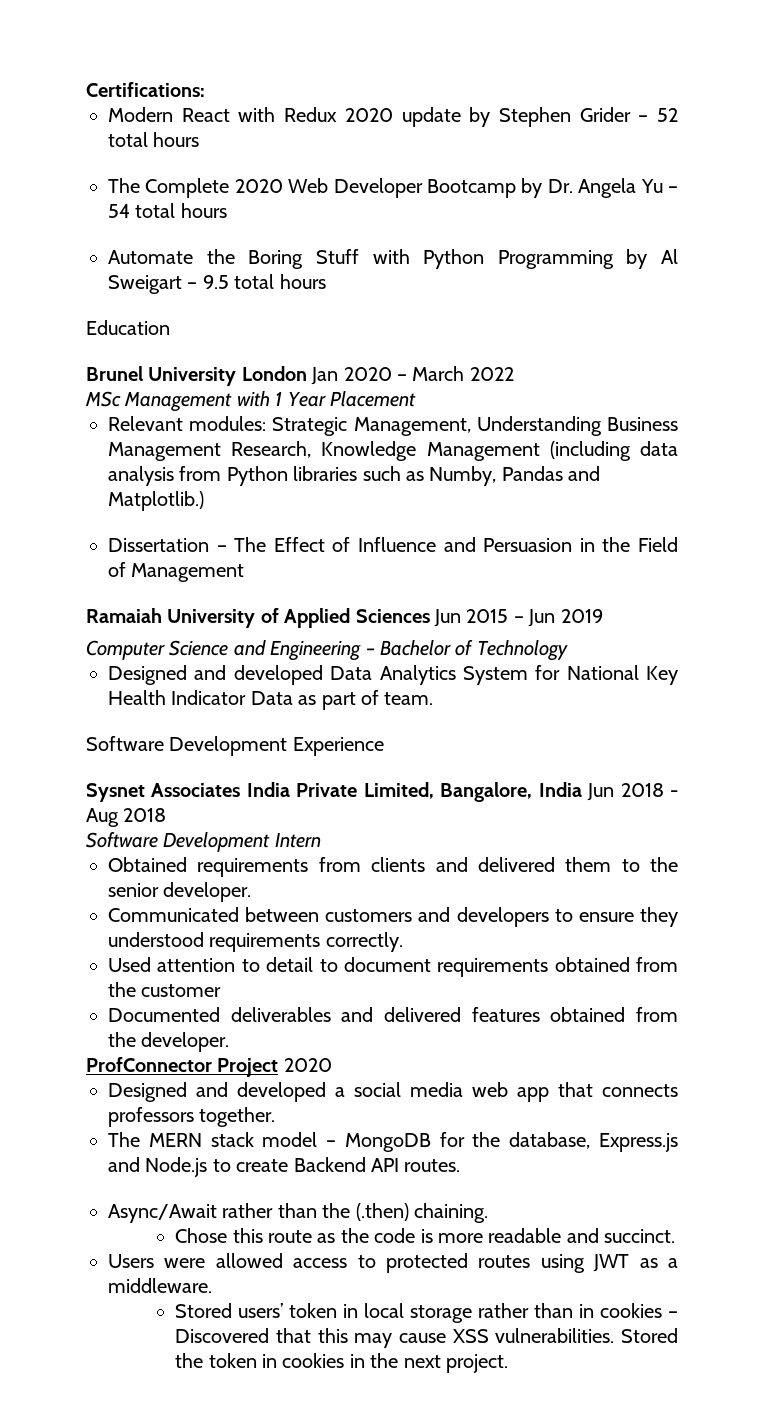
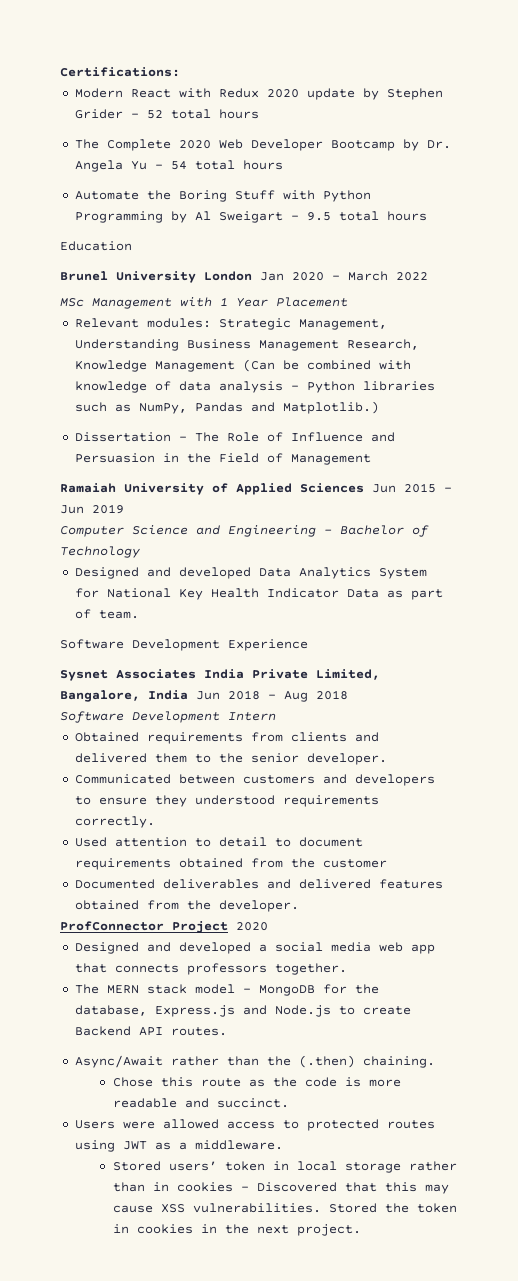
- Relevant modules: Strategic Management, Understanding Business Management Research, Knowledge Management (including data analysis from Python libraries such as Numby, Pandas and Matplotlib.)
+ Relevant modules: Strategic Management, Understanding Business Management Research, Knowledge Management (Can be combined with knowledge of data analysis - Python libraries such as NumPy, Pandas and Matplotlib.)
- Dissertation – The Effect of Influence and Persuasion in the Field of Management
+ Dissertation – The Role of Influence and Persuasion in the Field of Management

